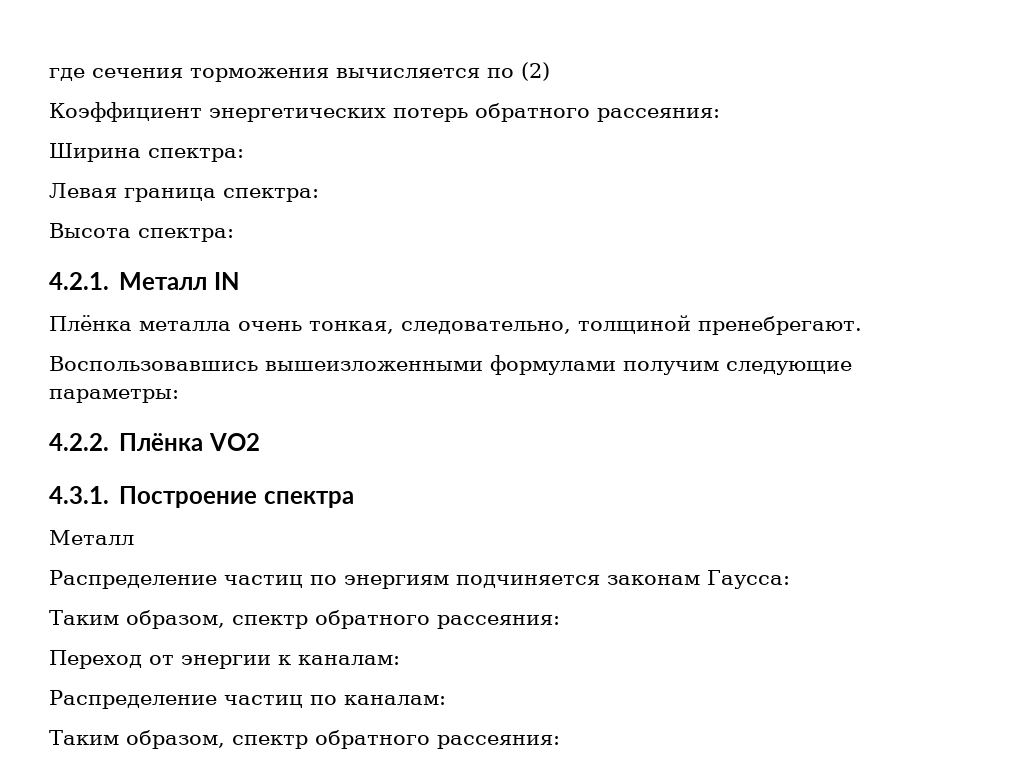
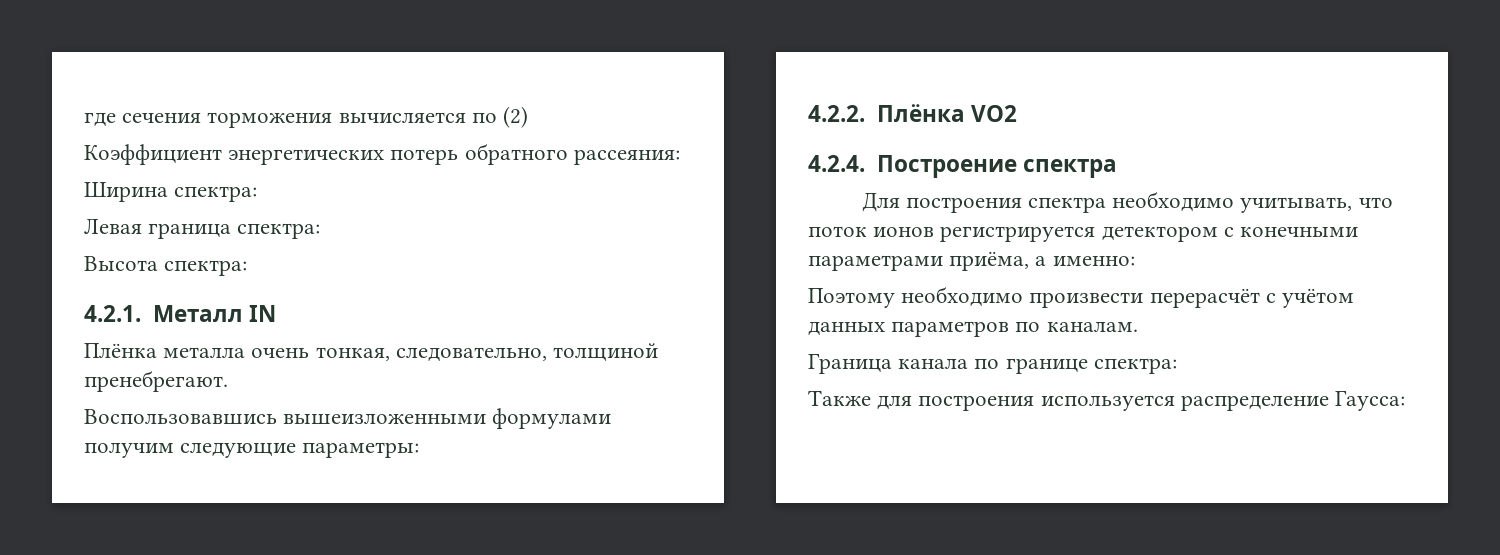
- 4.3.1. Построение спектра
- Металл
- Распределение частиц по энергиям подчиняется законам Гаусса:
- Таким образом, спектр обратного рассеяния:
- Переход от энергии к каналам:
- Распределение частиц по каналам:
- Таким образом, спектр обратного рассеяния:
+ 4.2.4. Построение спектра
+ Для построения спектра необходимо учитывать, что поток ионов регистрируется детектором с конечными параметрами приёма, а именно:
+ Поэтому необходимо произвести перерасчёт с учётом данных параметров по каналам.
+ Граница канала по границе спектра:
+ Также для построения используется распределение Гаусса:

